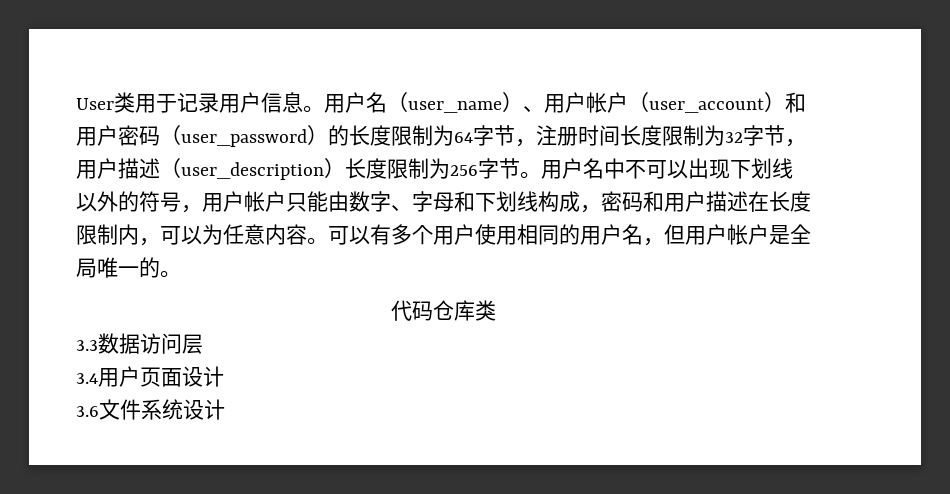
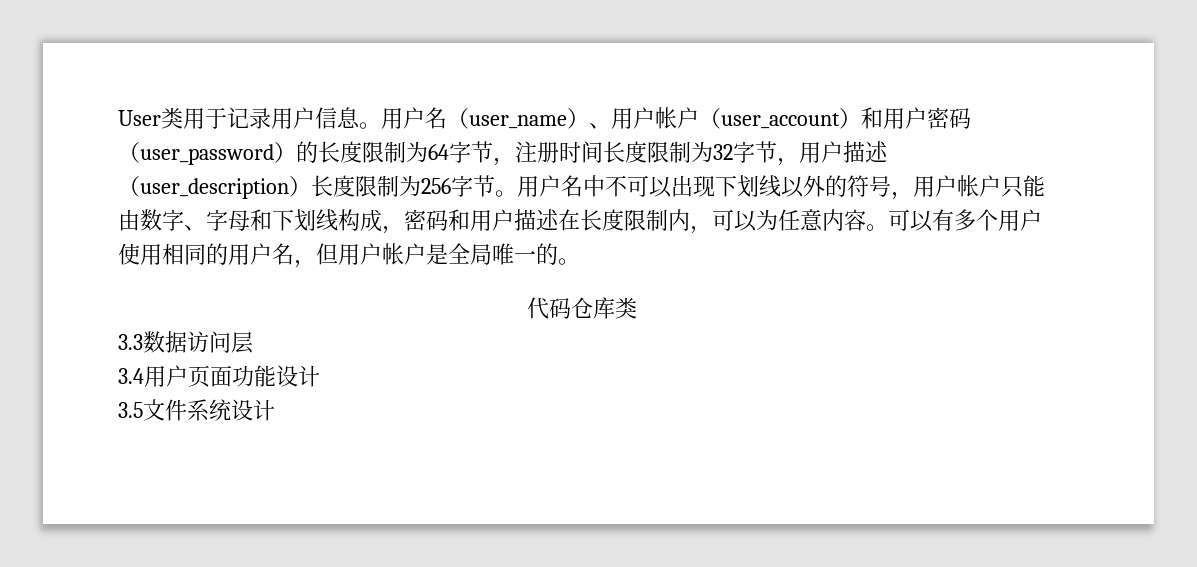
- 3.4用户页面设计
+ 3.4用户页面功能设计
- 3.6文件系统设计
+ 3.5文件系统设计

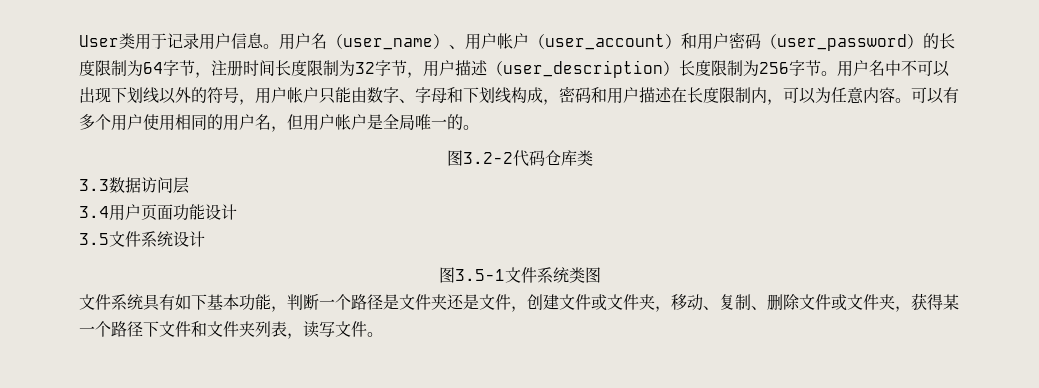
- 代码仓库类
+ 图3.2-2代码仓库类
+ 图3.5-1文件系统类图
+ 文件系统具有如下基本功能，判断一个路径是文件夹还是文件，创建文件或文件夹，移动、复制、删除文件或文件夹，获得某一个路径下文件和文件夹列表，读写文件。

